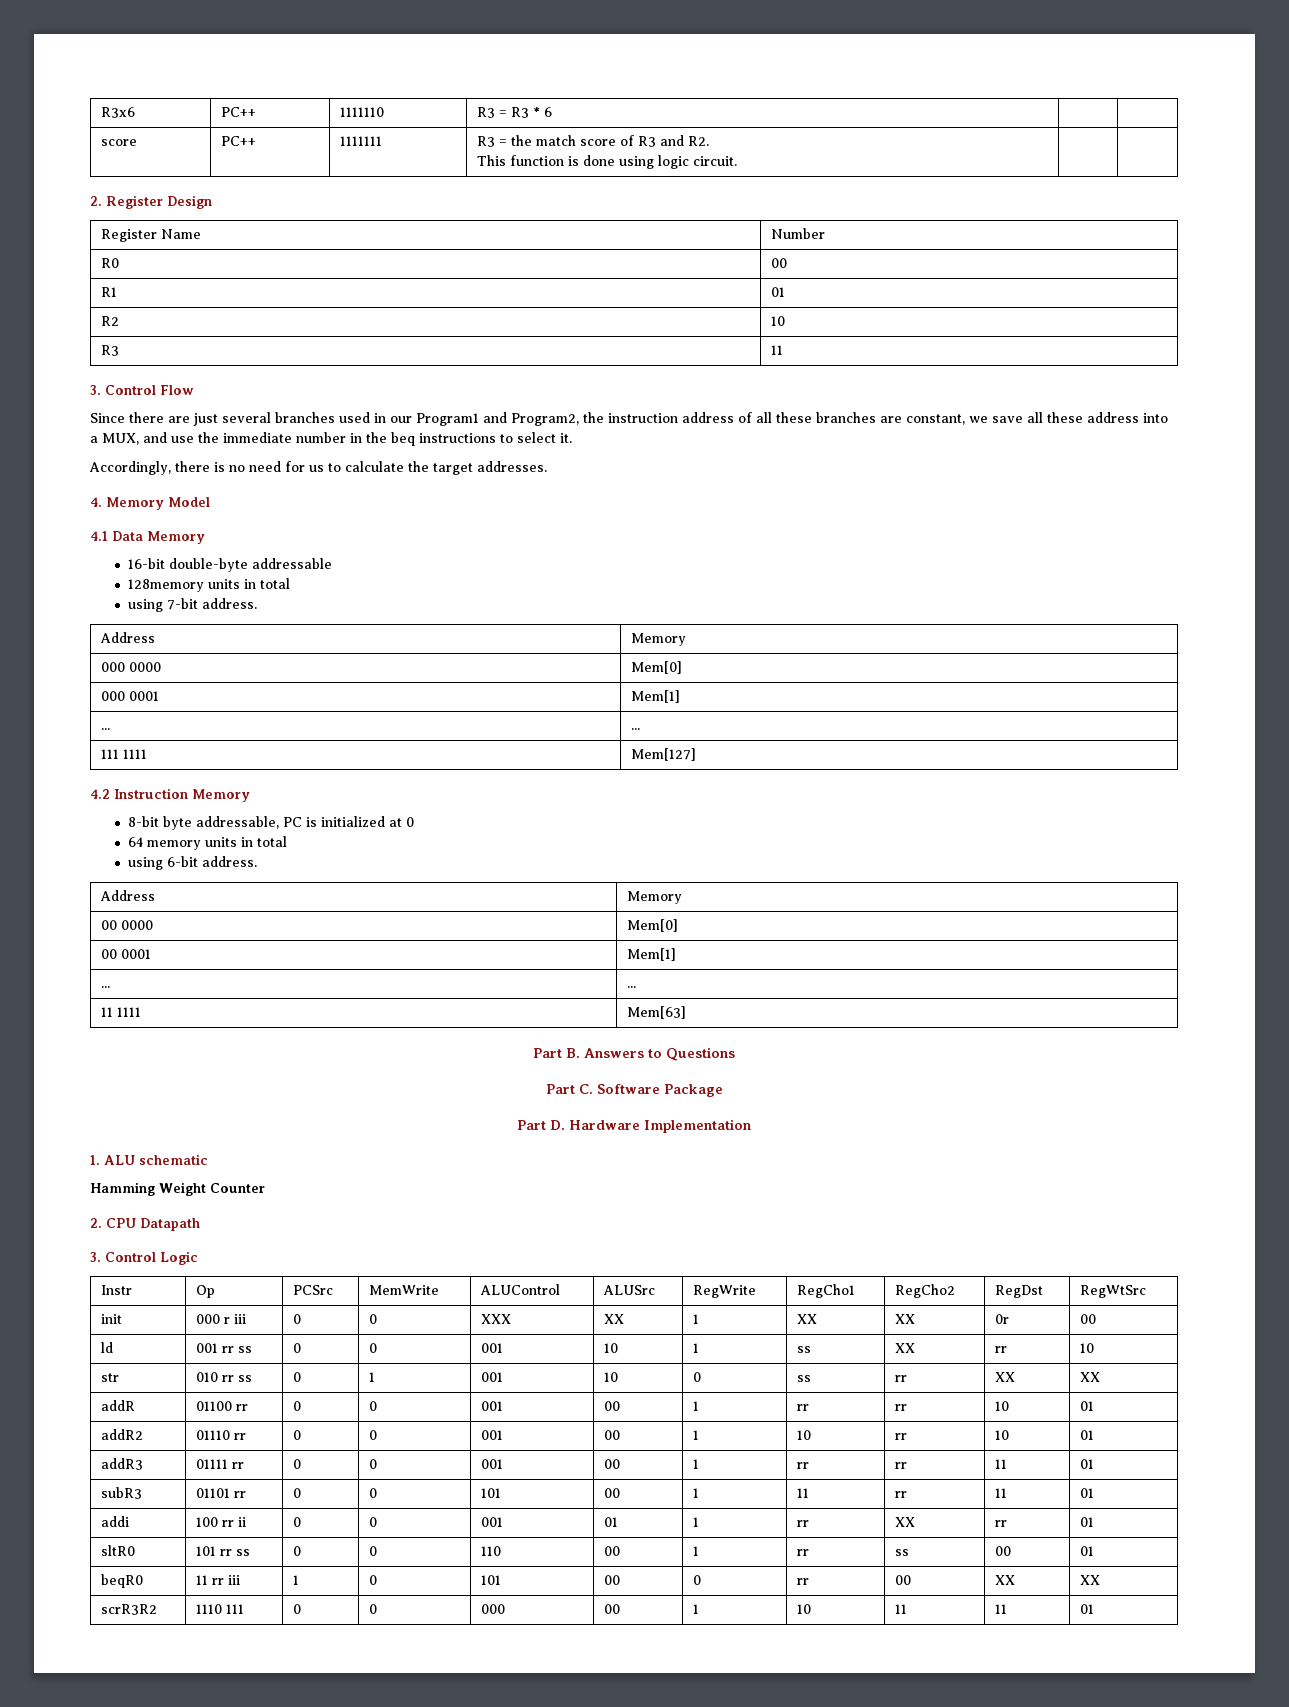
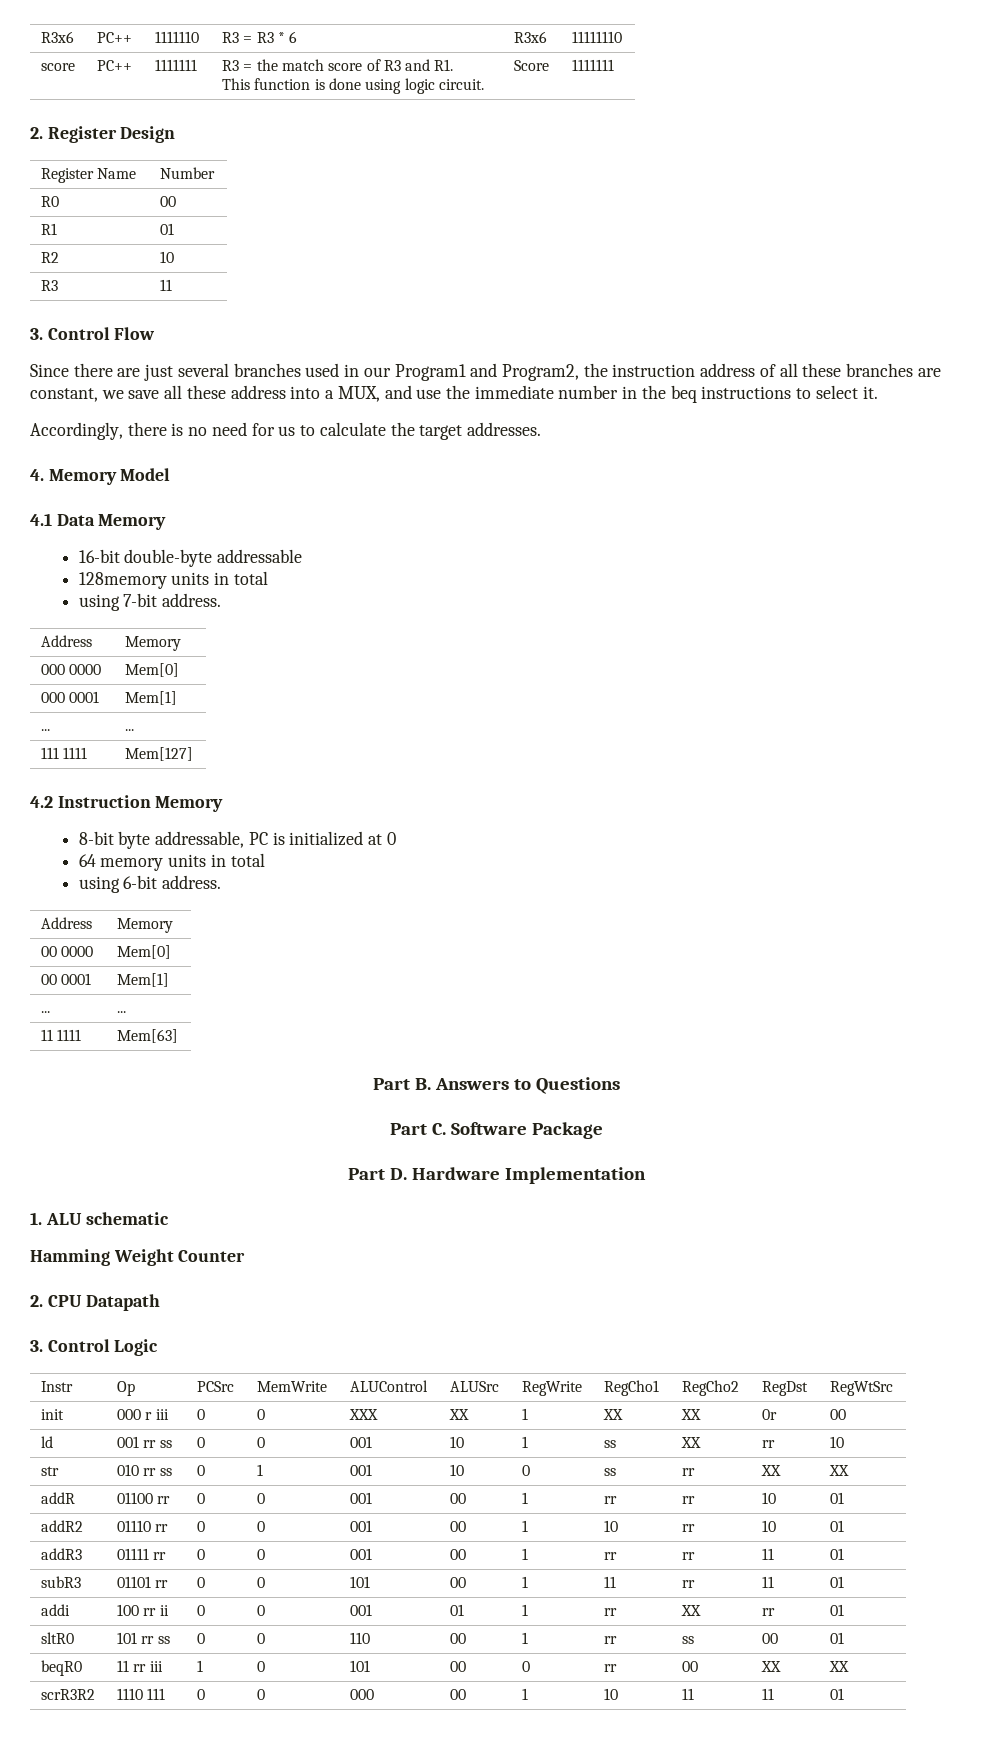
- R3x6 | PC++ | 1111110 | R3 = R3 * 6 | |
+ R3x6 | PC++ | 1111110 | R3 = R3 * 6 | R3x6 | 11111110
- score | PC++ | 1111111 | R3 = the match score of R3 and R2.
- This function is done using logic circuit. | |
+ score | PC++ | 1111111 | R3 = the match score of R3 and R1.
+ This function is done using logic circuit. | Score | 1111111

